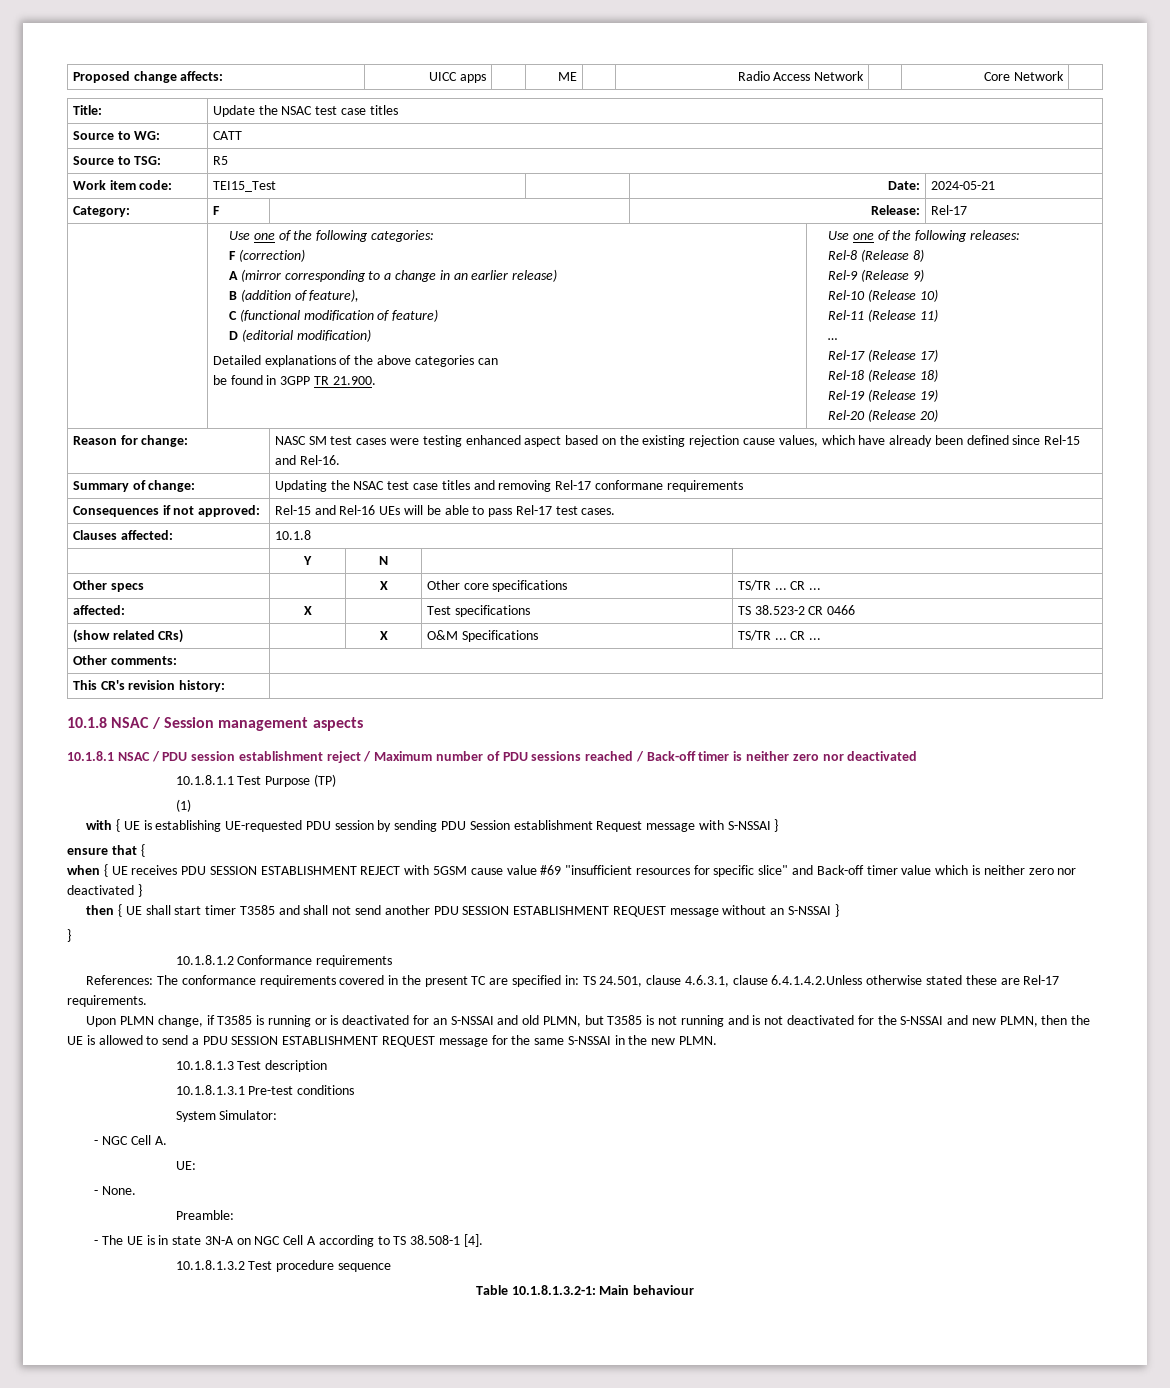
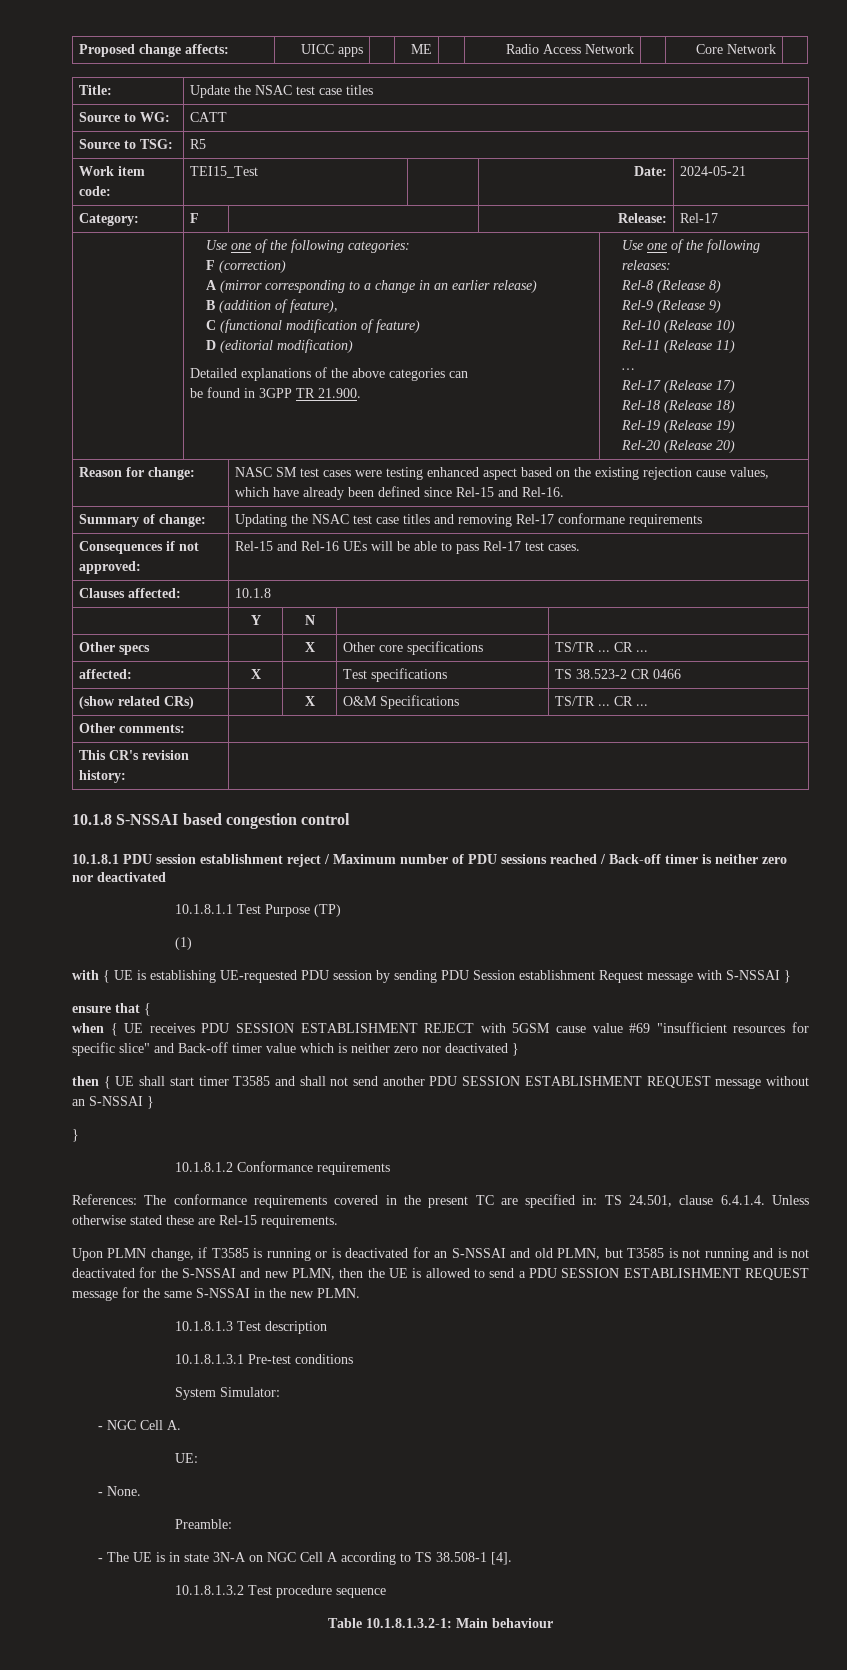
- 10.1.8 NSAC / Session management aspects
+ 10.1.8 S-NSSAI based congestion control
- 10.1.8.1 NSAC / PDU session establishment reject / Maximum number of PDU sessions reached / Back-off timer is neither zero nor deactivated
+ 10.1.8.1 PDU session establishment reject / Maximum number of PDU sessions reached / Back-off timer is neither zero nor deactivated
- References: The conformance requirements covered in the present TC are specified in: TS 24.501, clause 4.6.3.1, clause 6.4.1.4.2.Unless otherwise stated these are Rel-17 requirements.
+ References: The conformance requirements covered in the present TC are specified in: TS 24.501, clause 6.4.1.4. Unless otherwise stated these are Rel-15 requirements.

